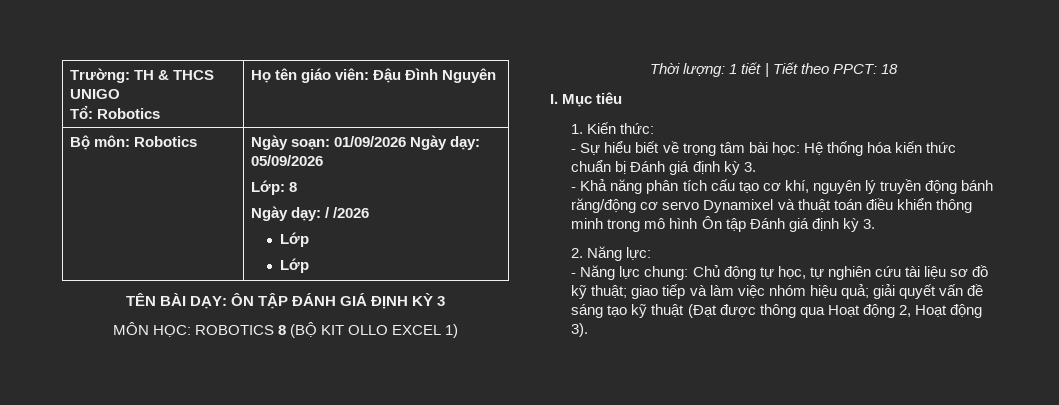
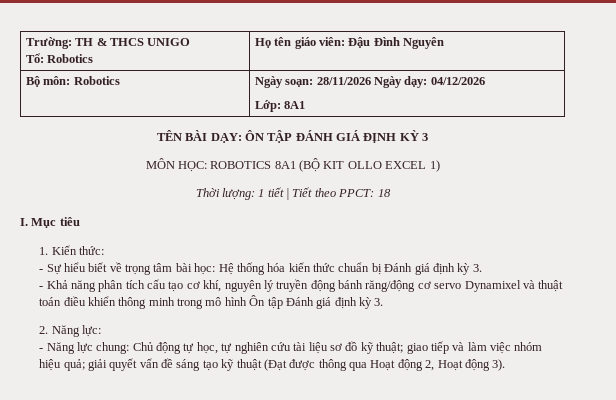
- Bộ môn: Robotics | Ngày soạn: 01/09/2026 Ngày dạy: 05/09/2026
- Lớp: 8
- Ngày dạy: / /2026
- Lớp
- Lớp
+ Bộ môn: Robotics | Ngày soạn: 28/11/2026 Ngày dạy: 04/12/2026
+ Lớp: 8A1
- MÔN HỌC: ROBOTICS 8 (BỘ KIT OLLO EXCEL 1)
+ MÔN HỌC: ROBOTICS 8A1 (BỘ KIT OLLO EXCEL 1)

